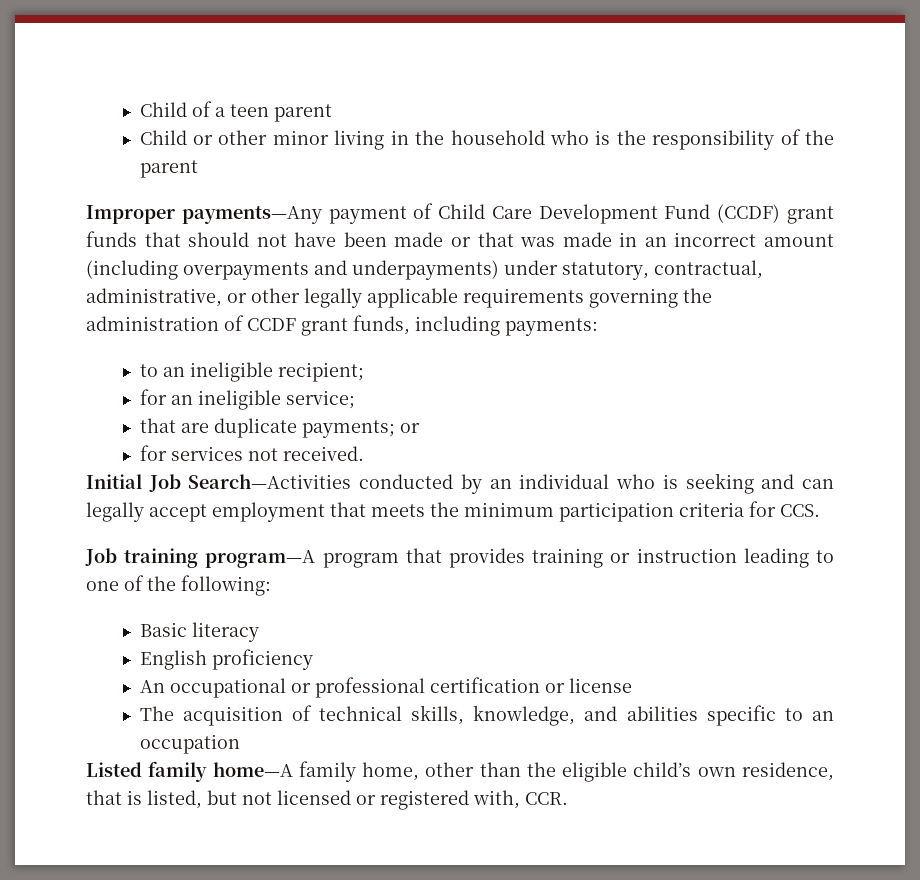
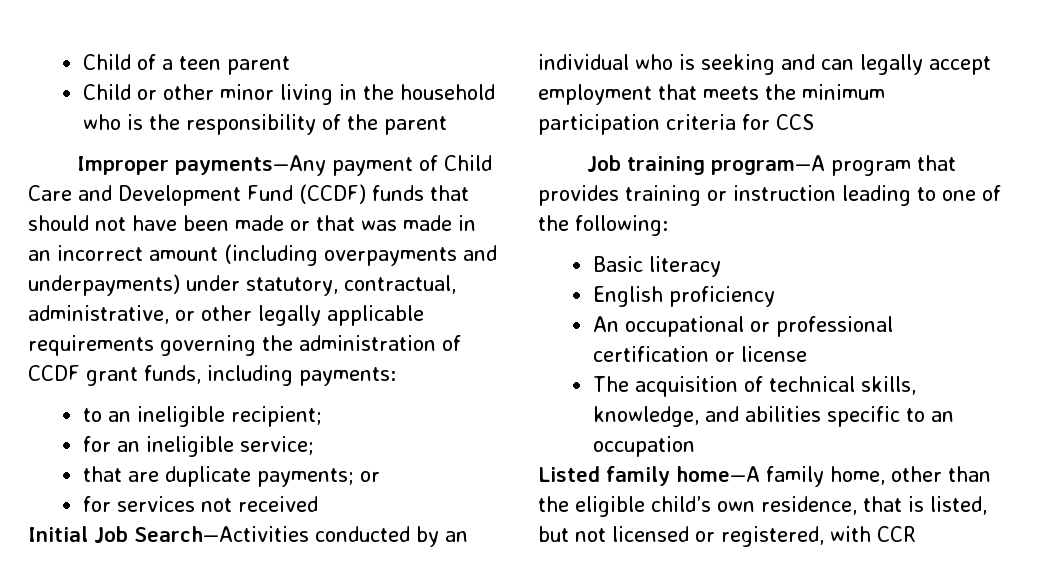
- Improper payments—Any payment of Child Care Development Fund (CCDF) grant funds that should not have been made or that was made in an incorrect amount (including overpayments and underpayments) under statutory, contractual, administrative, or other legally applicable requirements governing the administration of CCDF grant funds, including payments:
+ Improper payments—Any payment of Child Care and Development Fund (CCDF) funds that should not have been made or that was made in an incorrect amount (including overpayments and underpayments) under statutory, contractual, administrative, or other legally applicable requirements governing the administration of CCDF grant funds, including payments:
- for services not received.
+ for services not received
- Initial Job Search—Activities conducted by an individual who is seeking and can legally accept employment that meets the minimum participation criteria for CCS.
+ Initial Job Search—Activities conducted by an individual who is seeking and can legally accept employment that meets the minimum participation criteria for CCS
- Listed family home—A family home, other than the eligible child’s own residence, that is listed, but not licensed or registered with, CCR.
+ Listed family home—A family home, other than the eligible child’s own residence, that is listed, but not licensed or registered, with CCR

